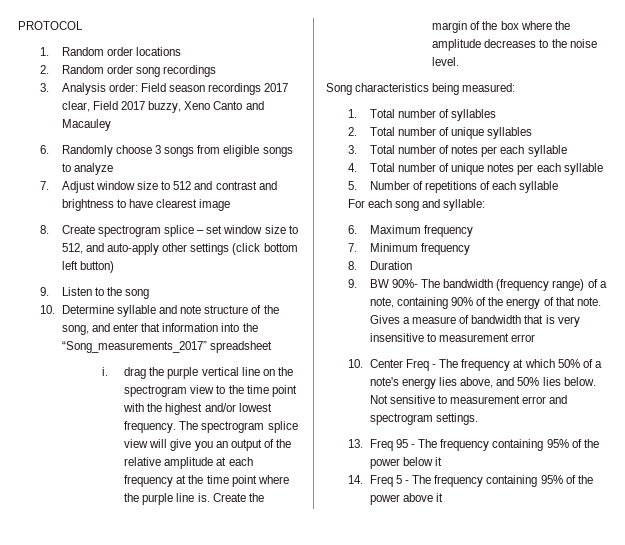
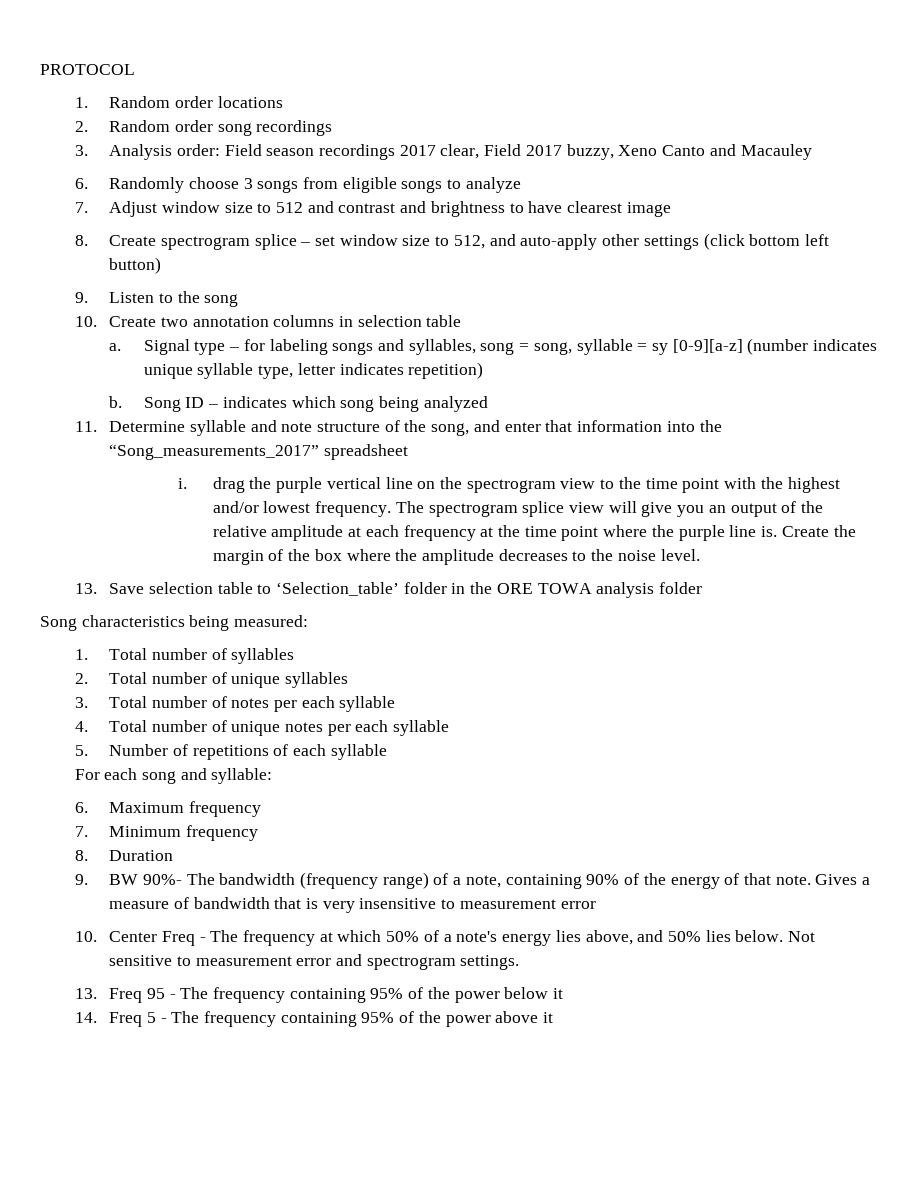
- 10. Determine syllable and note structure of the song, and enter that information into the “Song_measurements_2017” spreadsheet
+ 10. Create two annotation columns in selection table
+ a. Signal type – for labeling songs and syllables, song = song, syllable = sy [0-9][a-z] (number indicates unique syllable type, letter indicates repetition)
+ b. Song ID – indicates which song being analyzed
+ 11. Determine syllable and note structure of the song, and enter that information into the “Song_measurements_2017” spreadsheet
+ 13. Save selection table to ‘Selection_table’ folder in the ORE TOWA analysis folder

